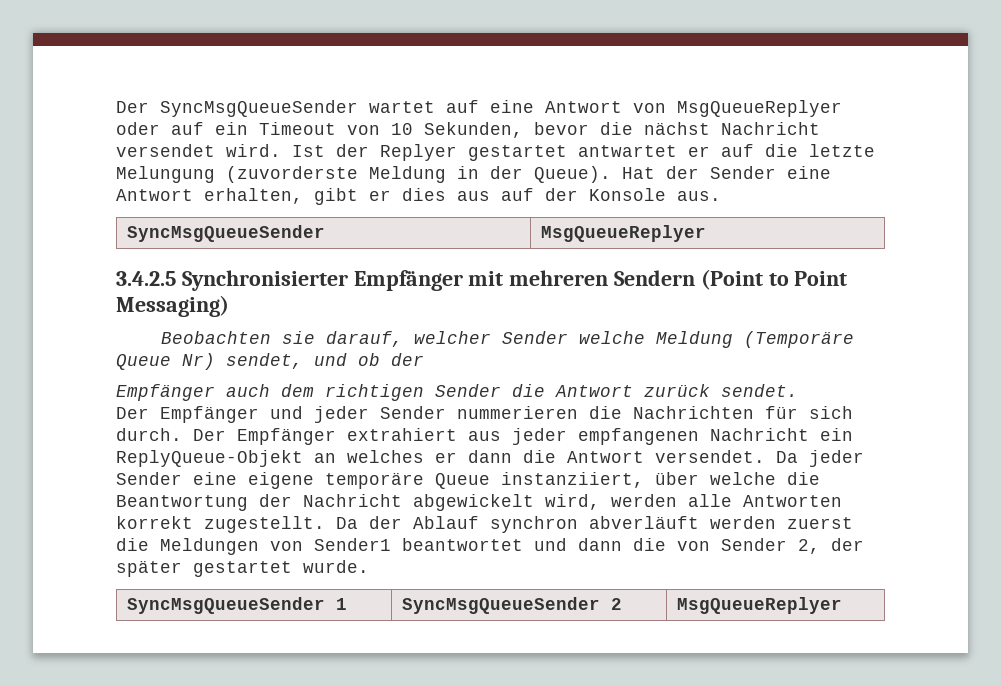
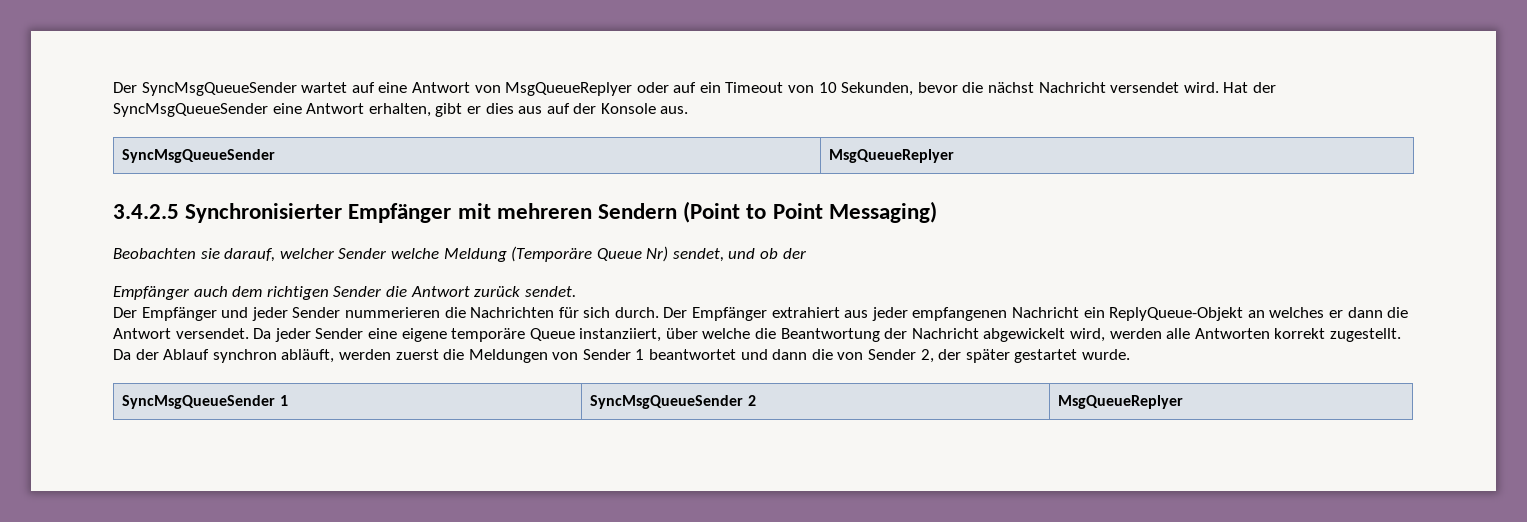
- Ist der Replyer gestartet antwartet er auf die letzte Melungung (zuvorderste Meldung in der Queue).
- Hat der Sender eine Antwort erhalten, gibt er dies aus auf der Konsole aus.
+ Hat der SyncMsgQueueSender eine Antwort erhalten, gibt er dies aus auf der Konsole aus.
- Da der Ablauf synchron abverläuft werden zuerst die Meldungen von Sender1 beantwortet und dann die von Sender 2, der später gestartet wurde.
+ Da der Ablauf synchron abläuft, werden zuerst die Meldungen von Sender 1 beantwortet und dann die von Sender 2, der später gestartet wurde.

